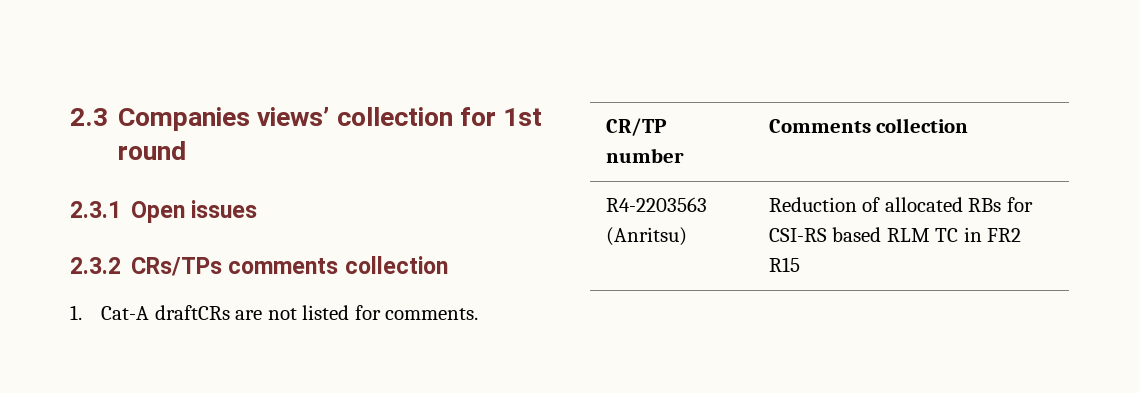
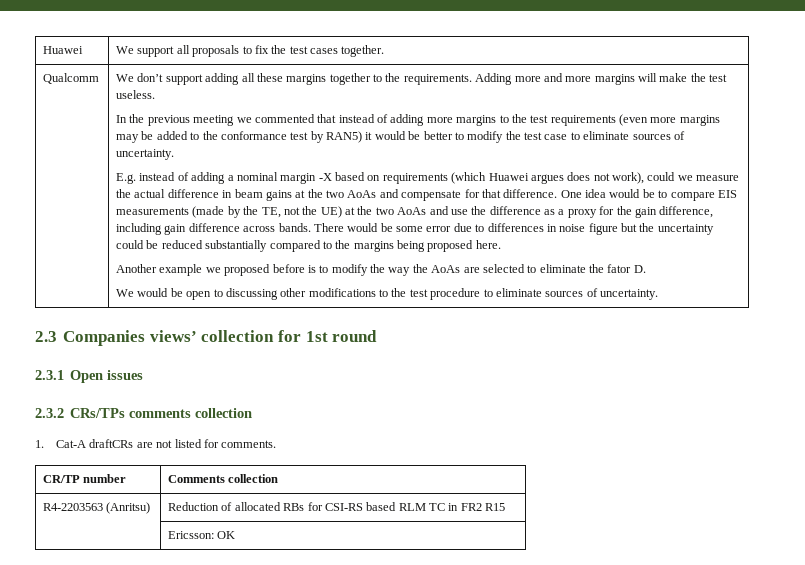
+ Huawei | We support all proposals to fix the test cases together.
+ Qualcomm | We don’t support adding all these margins together to the requirements. Adding more and more margins will make the test useless.
+ In the previous meeting we commented that instead of adding more margins to the test requirements (even more margins may be added to the conformance test by RAN5) it would be better to modify the test case to eliminate sources of uncertainty.
+ E.g. instead of adding a nominal margin -X based on requirements (which Huawei argues does not work), could we measure the actual difference in beam gains at the two AoAs and compensate for that difference. One idea would be to compare EIS measurements (made by the TE, not the UE) at the two AoAs and use the difference as a proxy for the gain difference, including gain difference across bands. There would be some error due to differences in noise figure but the uncertainty could be reduced substantially compared to the margins being proposed here.
+ Another example we proposed before is to modify the way the AoAs are selected to eliminate the fator D.
+ We would be open to discussing other modifications to the test procedure to eliminate sources of uncertainty.
+ | Ericsson: OK

